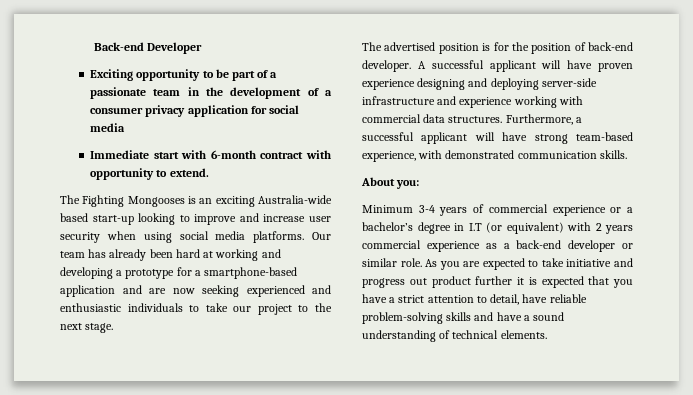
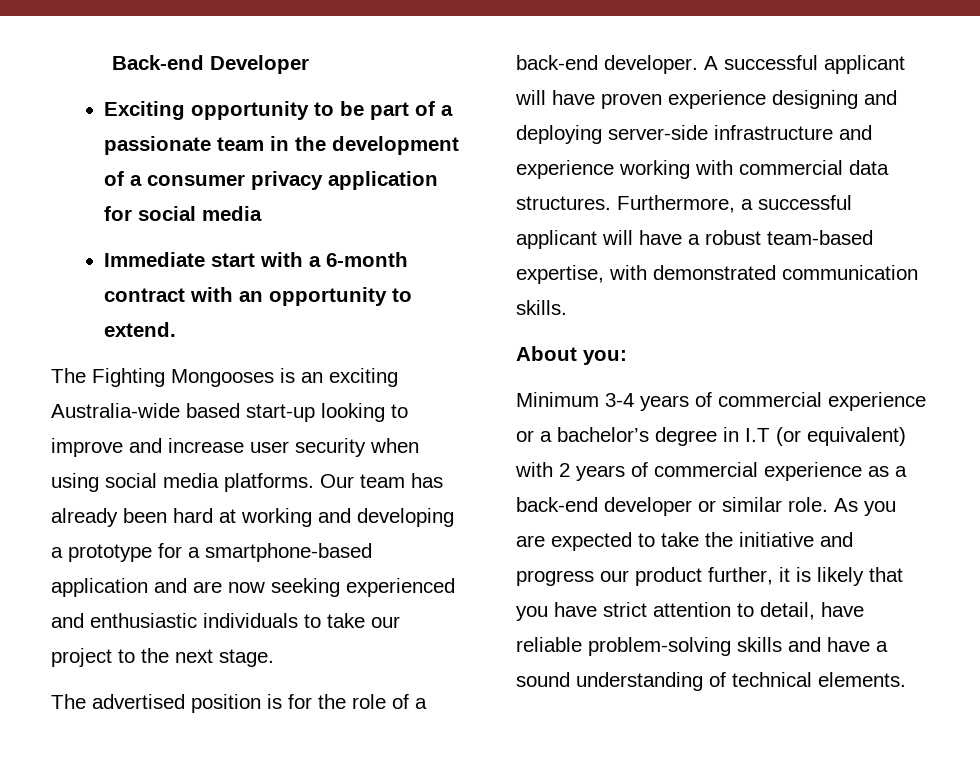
- Immediate start with 6-month contract with opportunity to extend.
+ Immediate start with a 6-month contract with an opportunity to extend.
- The advertised position is for the position of back-end developer.
+ The advertised position is for the role of a back-end developer.
- Furthermore, a successful applicant will have strong team-based experience, with demonstrated communication skills.
+ Furthermore, a successful applicant will have a robust team-based expertise, with demonstrated communication skills.
- Minimum 3-4 years of commercial experience or a bachelor’s degree in I.T (or equivalent) with 2 years commercial experience as a back-end developer or similar role.
+ Minimum 3-4 years of commercial experience or a bachelor’s degree in I.T (or equivalent) with 2 years of commercial experience as a back-end developer or similar role.
- As you are expected to take initiative and progress out product further it is expected that you have a strict attention to detail, have reliable problem-solving skills and have a sound understanding of technical elements.
+ As you are expected to take the initiative and progress our product further, it is likely that you have strict attention to detail, have reliable problem-solving skills and have a sound understanding of technical elements.

